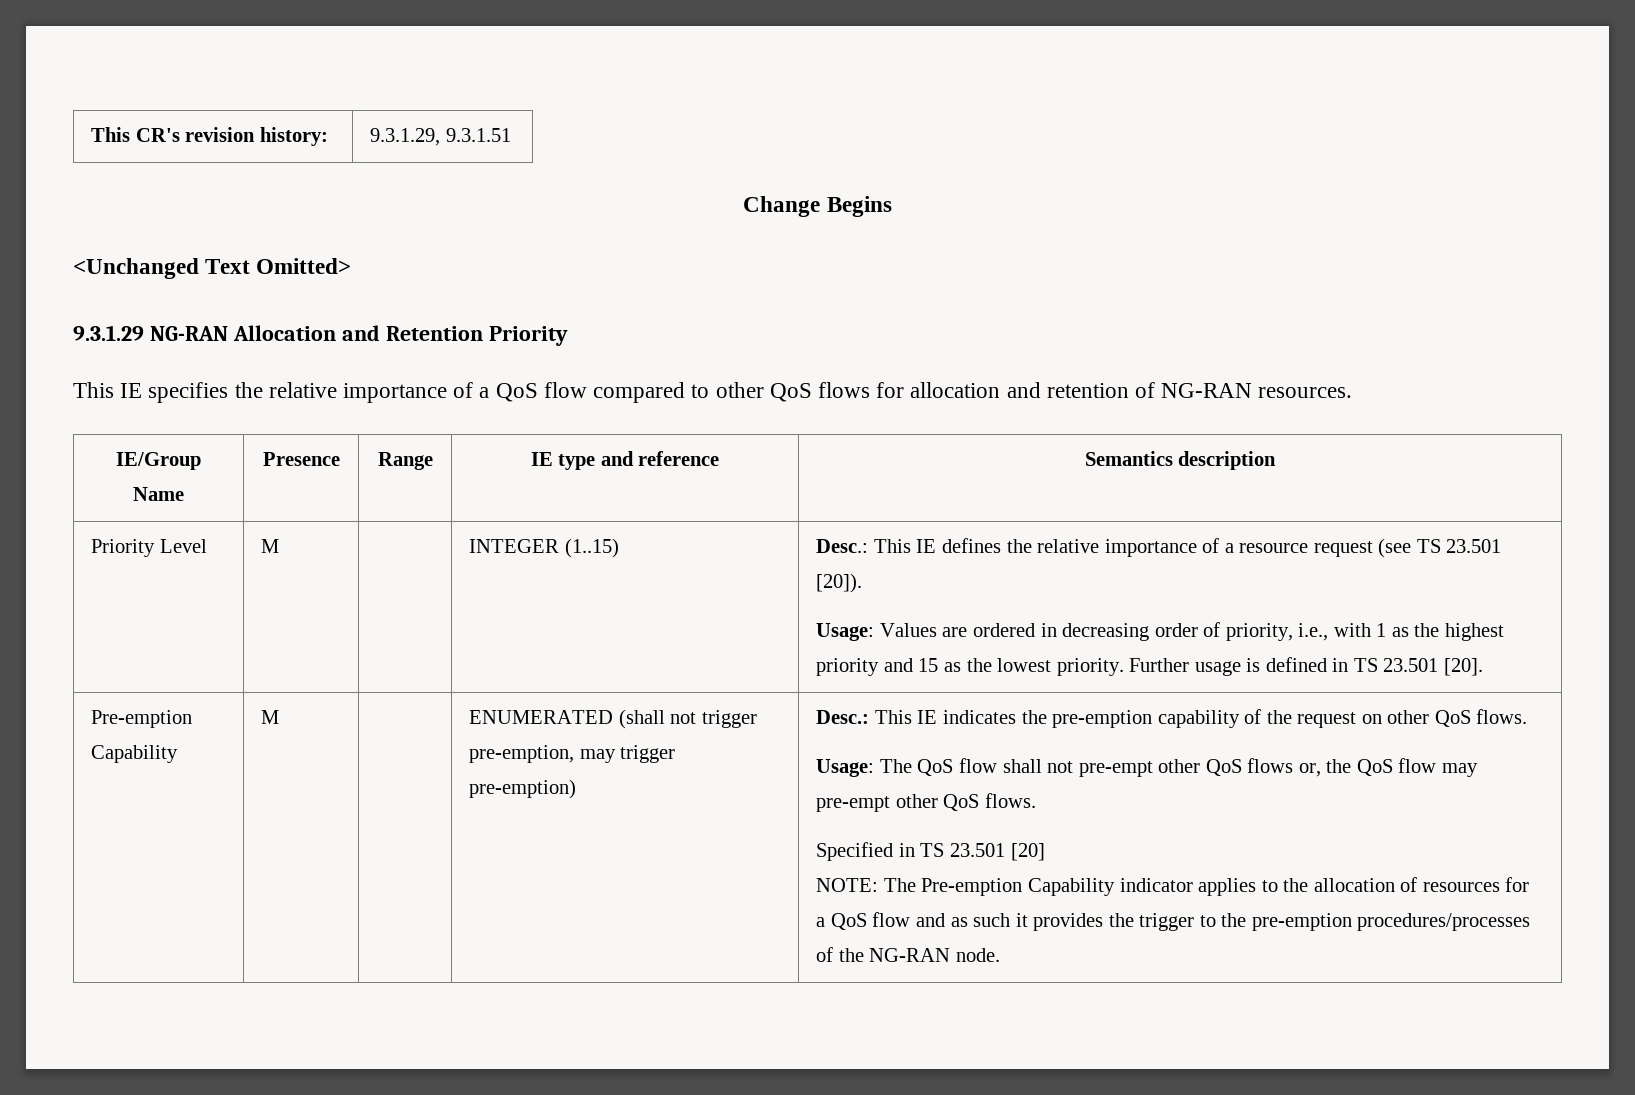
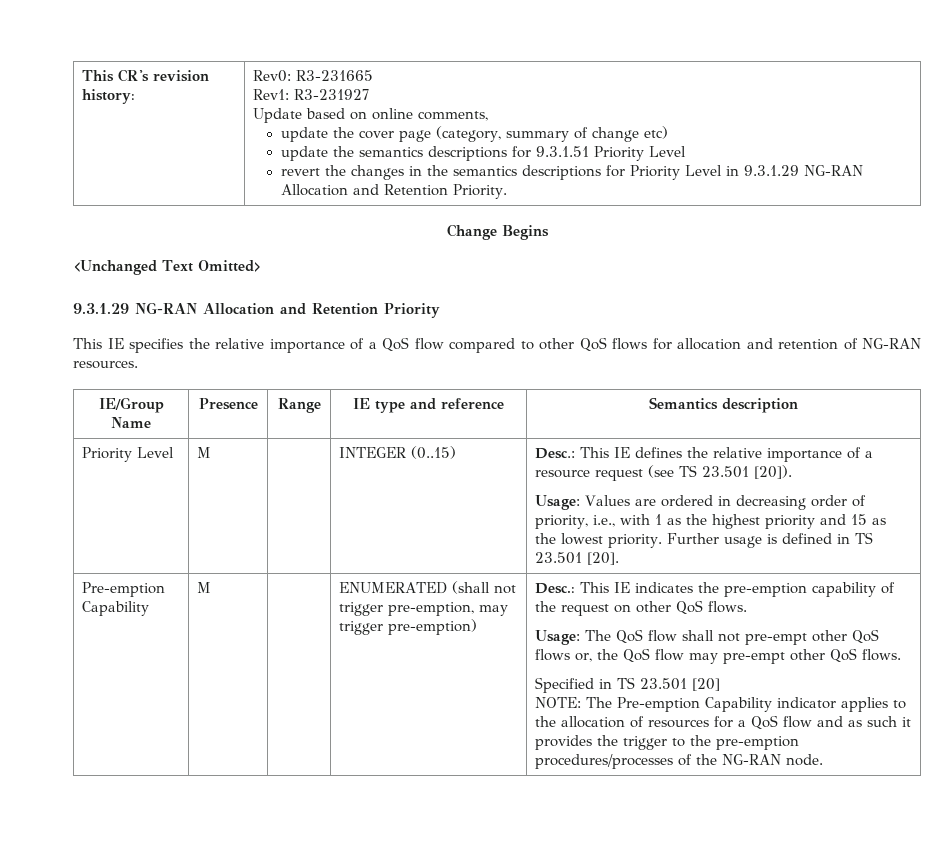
- 9.3.1.29, 9.3.1.51
+ Rev0: R3-231665
+ Rev1: R3-231927
+ Update based on online comments,
+ update the cover page (category, summary of change etc)
+ update the semantics descriptions for 9.3.1.51 Priority Level
+ revert the changes in the semantics descriptions for Priority Level in 9.3.1.29 NG-RAN Allocation and Retention Priority.
- INTEGER (1..15)
+ INTEGER (0..15)

